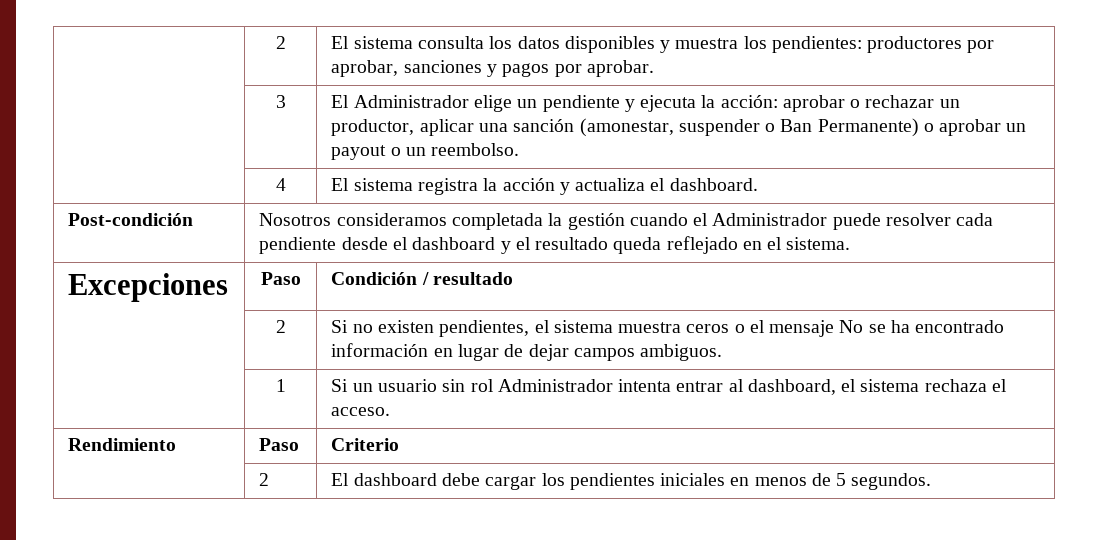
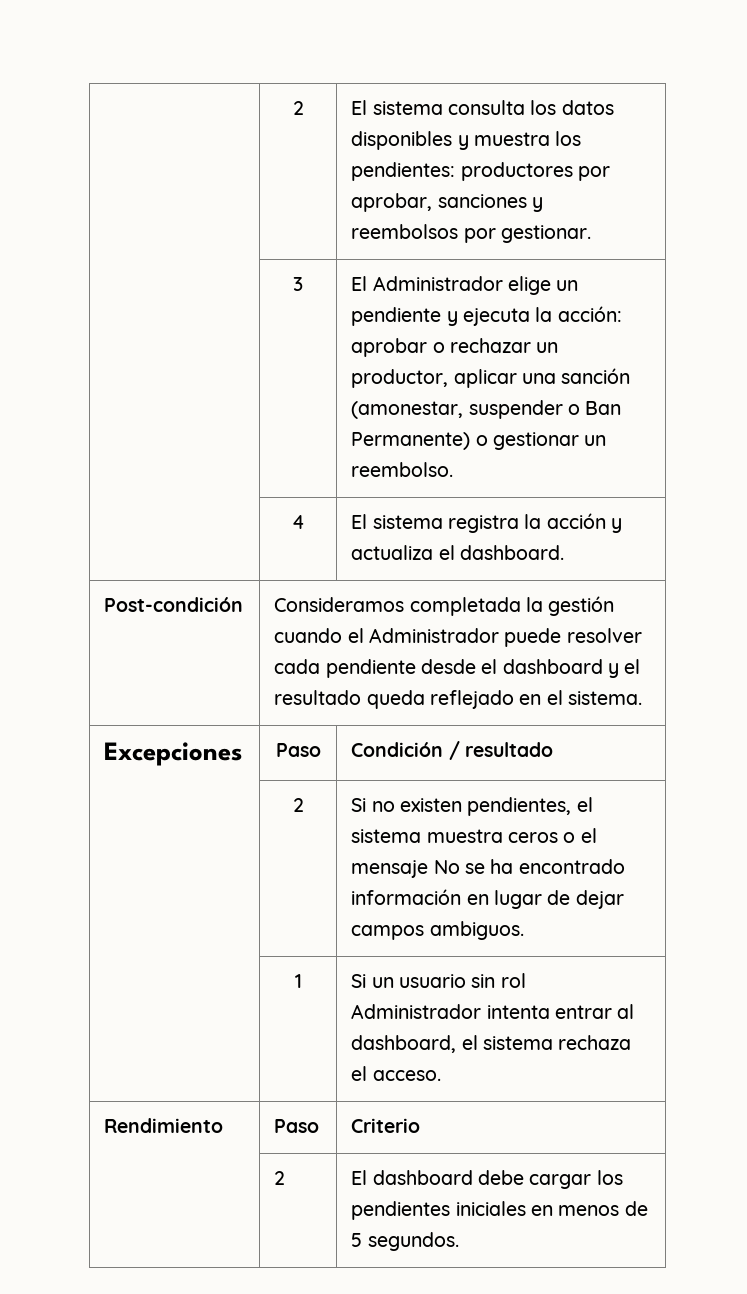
- | 2 | El sistema consulta los datos disponibles y muestra los pendientes: productores por aprobar, sanciones y pagos por aprobar.
+ | 2 | El sistema consulta los datos disponibles y muestra los pendientes: productores por aprobar, sanciones y reembolsos por gestionar.
- | 3 | El Administrador elige un pendiente y ejecuta la acción: aprobar o rechazar un productor, aplicar una sanción (amonestar, suspender o Ban Permanente) o aprobar un payout o un reembolso.
+ | 3 | El Administrador elige un pendiente y ejecuta la acción: aprobar o rechazar un productor, aplicar una sanción (amonestar, suspender o Ban Permanente) o gestionar un reembolso.
- Post-condición | Nosotros consideramos completada la gestión cuando el Administrador puede resolver cada pendiente desde el dashboard y el resultado queda reflejado en el sistema.
+ Post-condición | Consideramos completada la gestión cuando el Administrador puede resolver cada pendiente desde el dashboard y el resultado queda reflejado en el sistema.

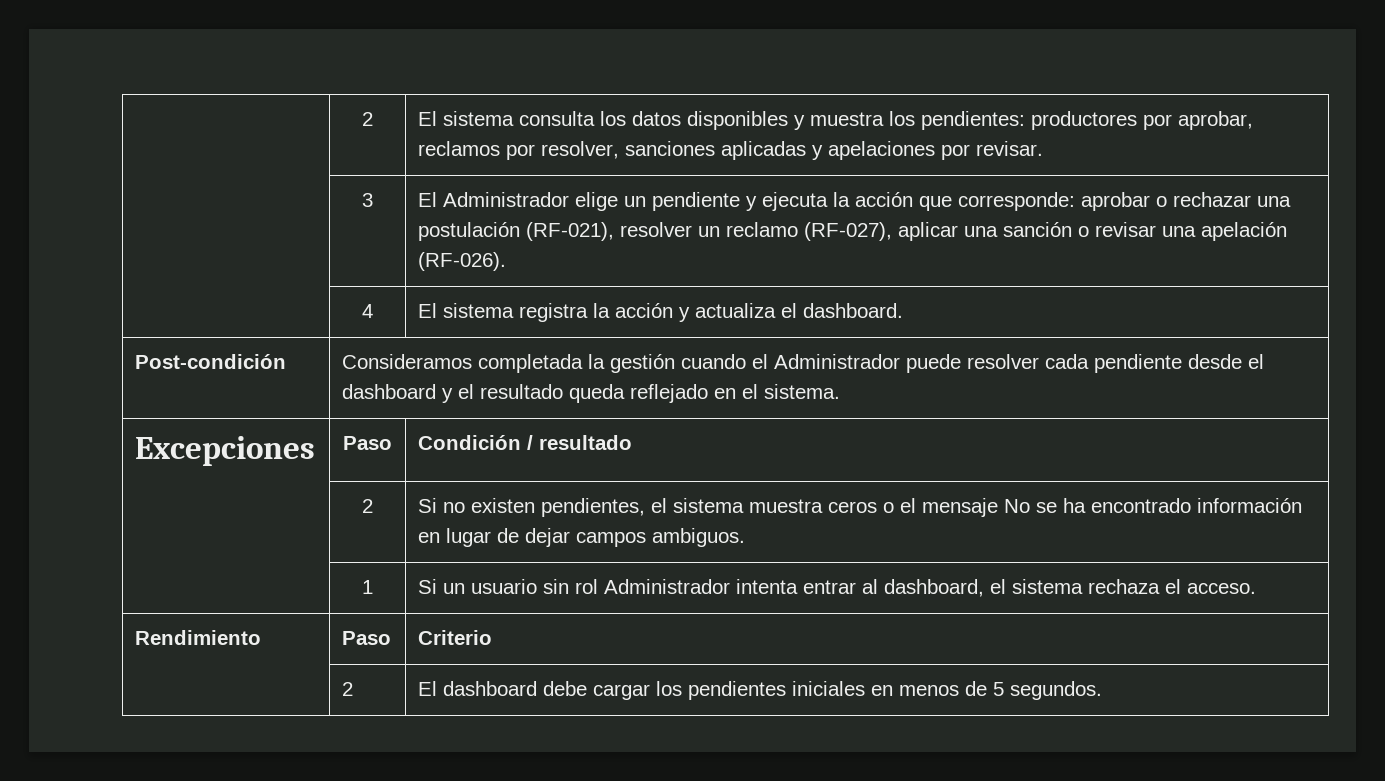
- | 2 | El sistema consulta los datos disponibles y muestra los pendientes: productores por aprobar, sanciones y reembolsos por gestionar.
+ | 2 | El sistema consulta los datos disponibles y muestra los pendientes: productores por aprobar, reclamos por resolver, sanciones aplicadas y apelaciones por revisar.
- | 3 | El Administrador elige un pendiente y ejecuta la acción: aprobar o rechazar un productor, aplicar una sanción (amonestar, suspender o Ban Permanente) o gestionar un reembolso.
+ | 3 | El Administrador elige un pendiente y ejecuta la acción que corresponde: aprobar o rechazar una postulación (RF-021), resolver un reclamo (RF-027), aplicar una sanción o revisar una apelación (RF-026).

